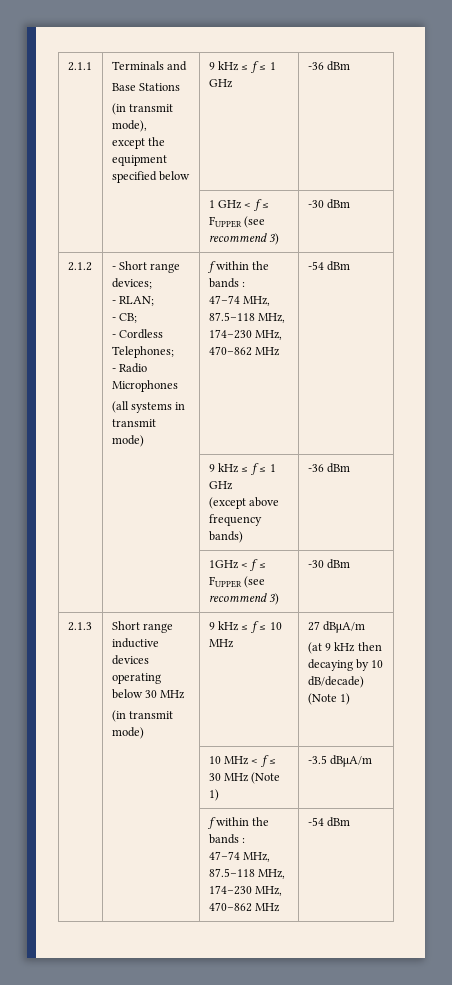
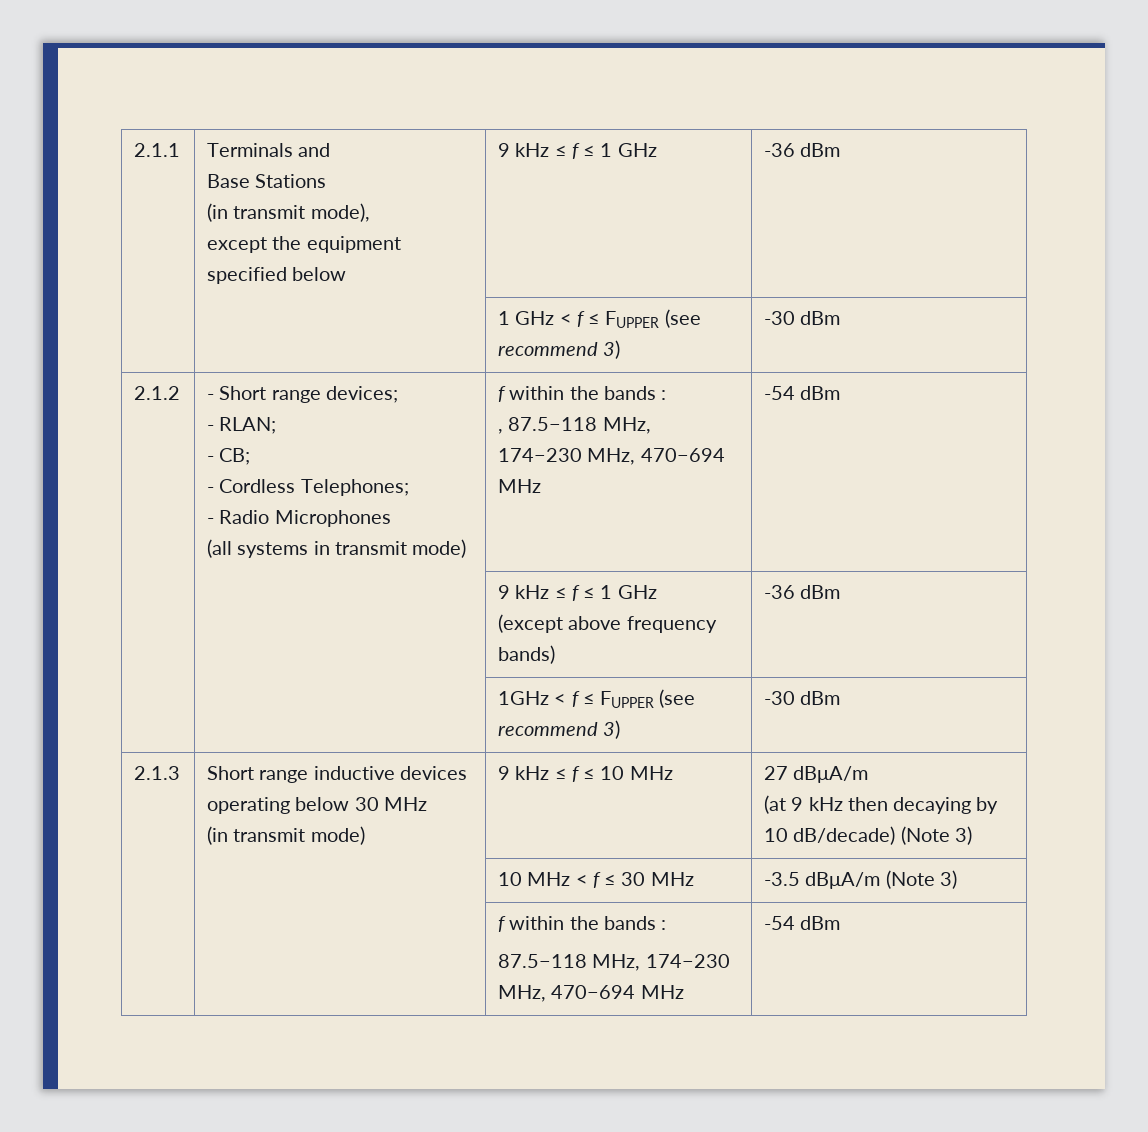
  2.1.2 | - Short range devices;
  - RLAN;
  - CB;
  - Cordless Telephones;
  - Radio Microphones
  (all systems in transmit mode) | f within the bands :
- 47−74 MHz, 87.5−118 MHz, 174−230 MHz, 470−862 MHz | -54 dBm
+ , 87.5−118 MHz, 174−230 MHz, 470−694 MHz | -54 dBm
  2.1.3 | Short range inductive devices operating below 30 MHz
  (in transmit mode) | 9 kHz ≤ f ≤ 10 MHz | 27 dBμA/m
- (at 9 kHz then decaying by 10 dB/decade) (Note 1)
+ (at 9 kHz then decaying by 10 dB/decade) (Note 3)
- | | 10 MHz < f ≤ 30 MHz (Note 1) | -3.5 dBμA/m
+ | | 10 MHz < f ≤ 30 MHz | -3.5 dBμA/m (Note 3)
  | | f within the bands :
- 47−74 MHz, 87.5−118 MHz, 174−230 MHz, 470−862 MHz | -54 dBm
+ 87.5−118 MHz, 174−230 MHz, 470−694 MHz | -54 dBm

